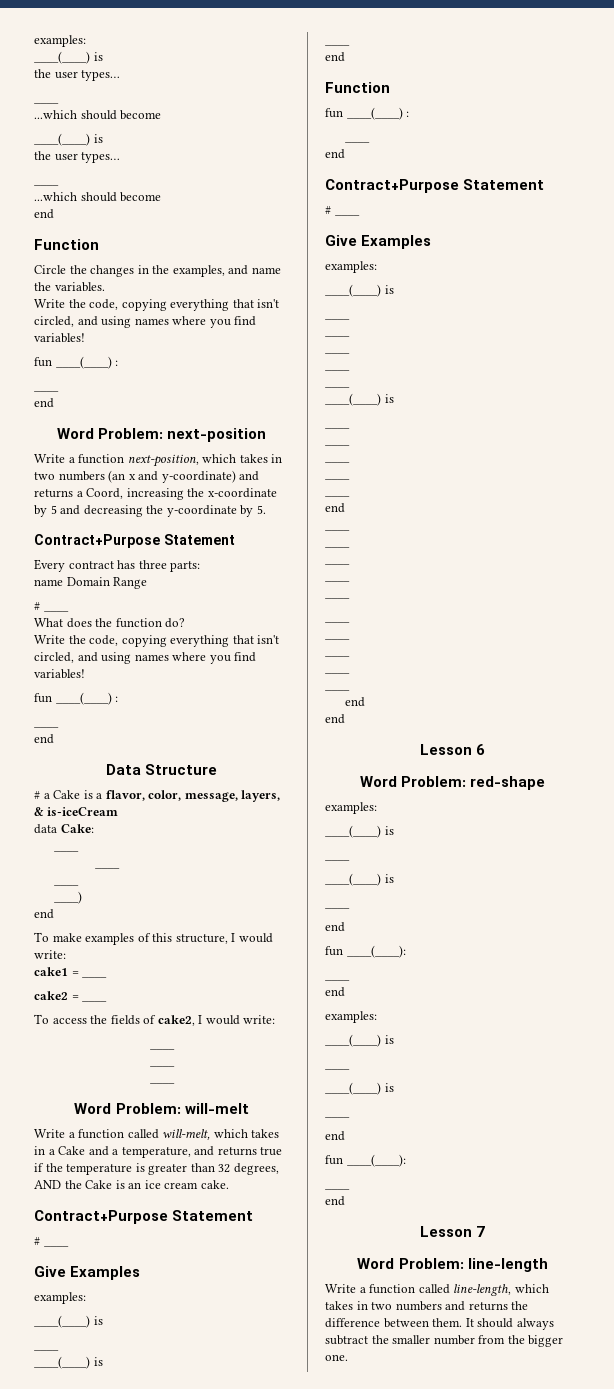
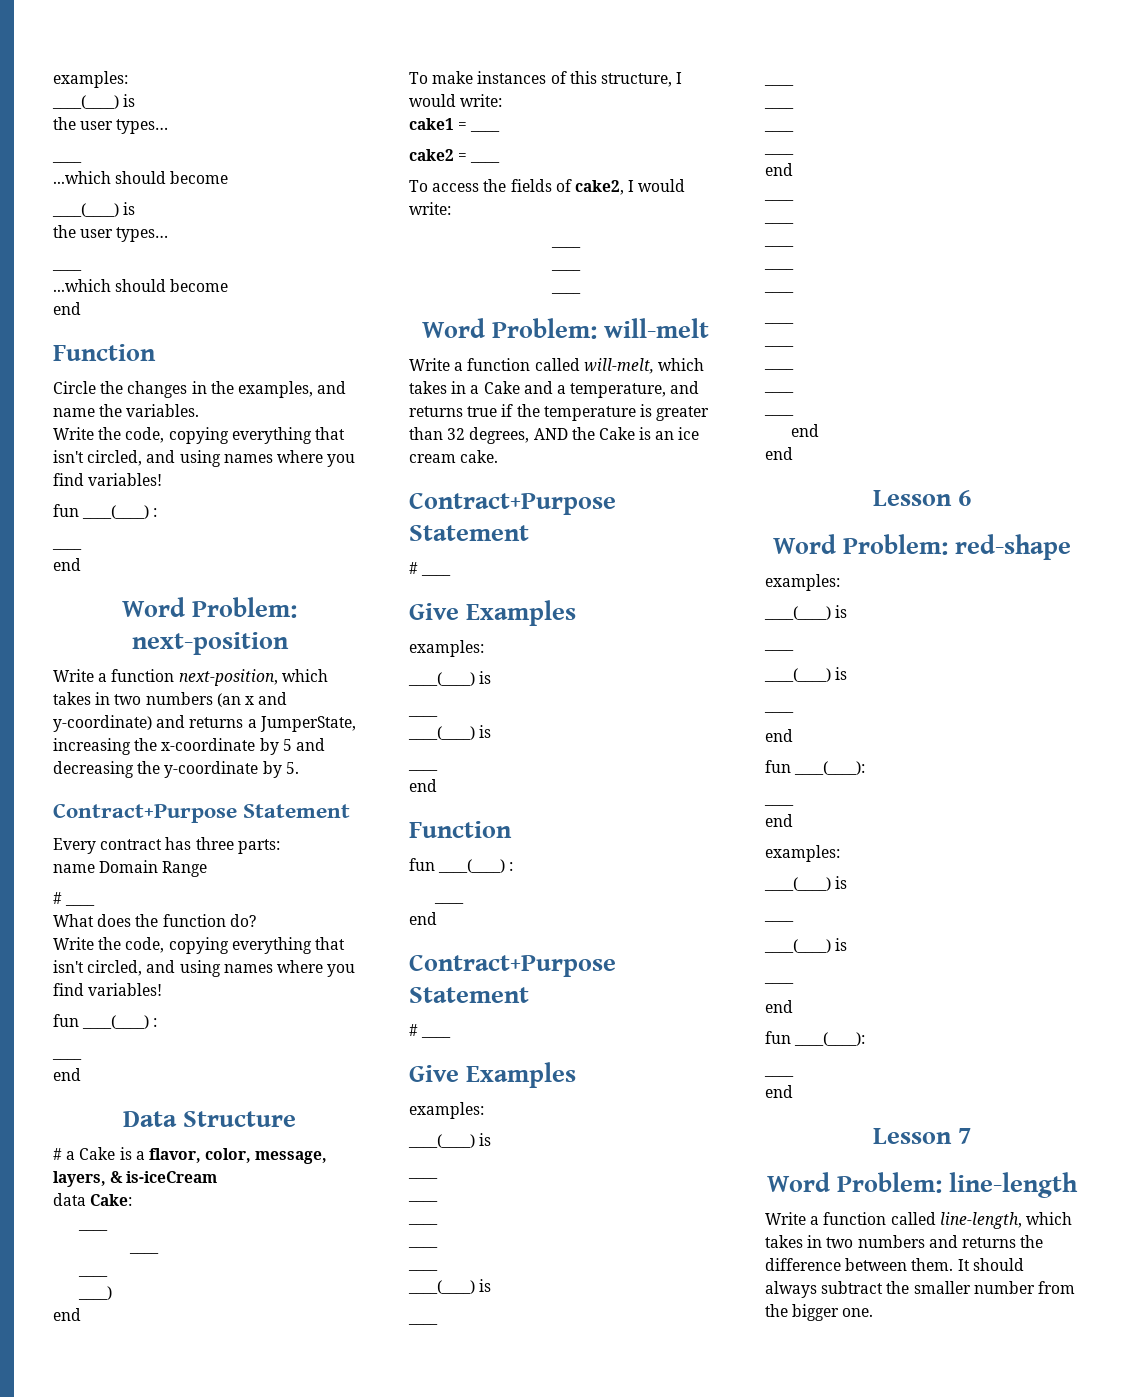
- Write a function next-position, which takes in two numbers (an x and y-coordinate) and returns a Coord, increasing the x-coordinate by 5 and decreasing the y-coordinate by 5.
+ Write a function next-position, which takes in two numbers (an x and y-coordinate) and returns a JumperState, increasing the x-coordinate by 5 and decreasing the y-coordinate by 5.
- To make examples of this structure, I would write:
+ To make instances of this structure, I would write:

